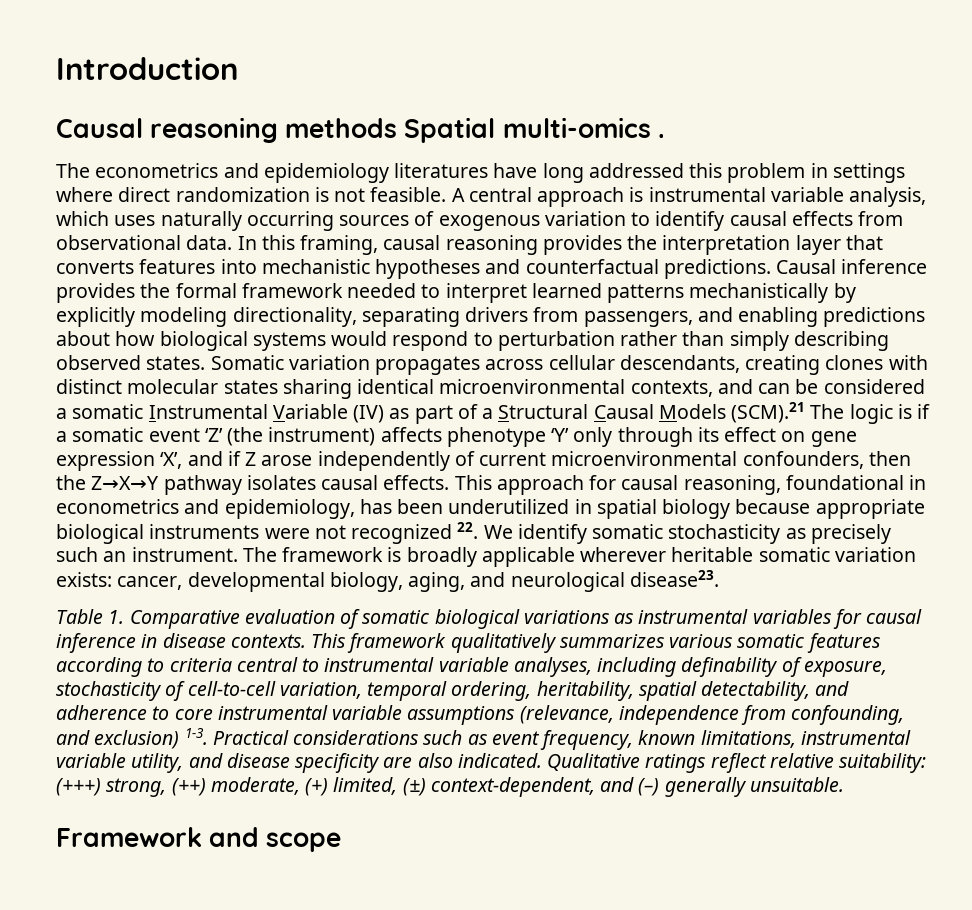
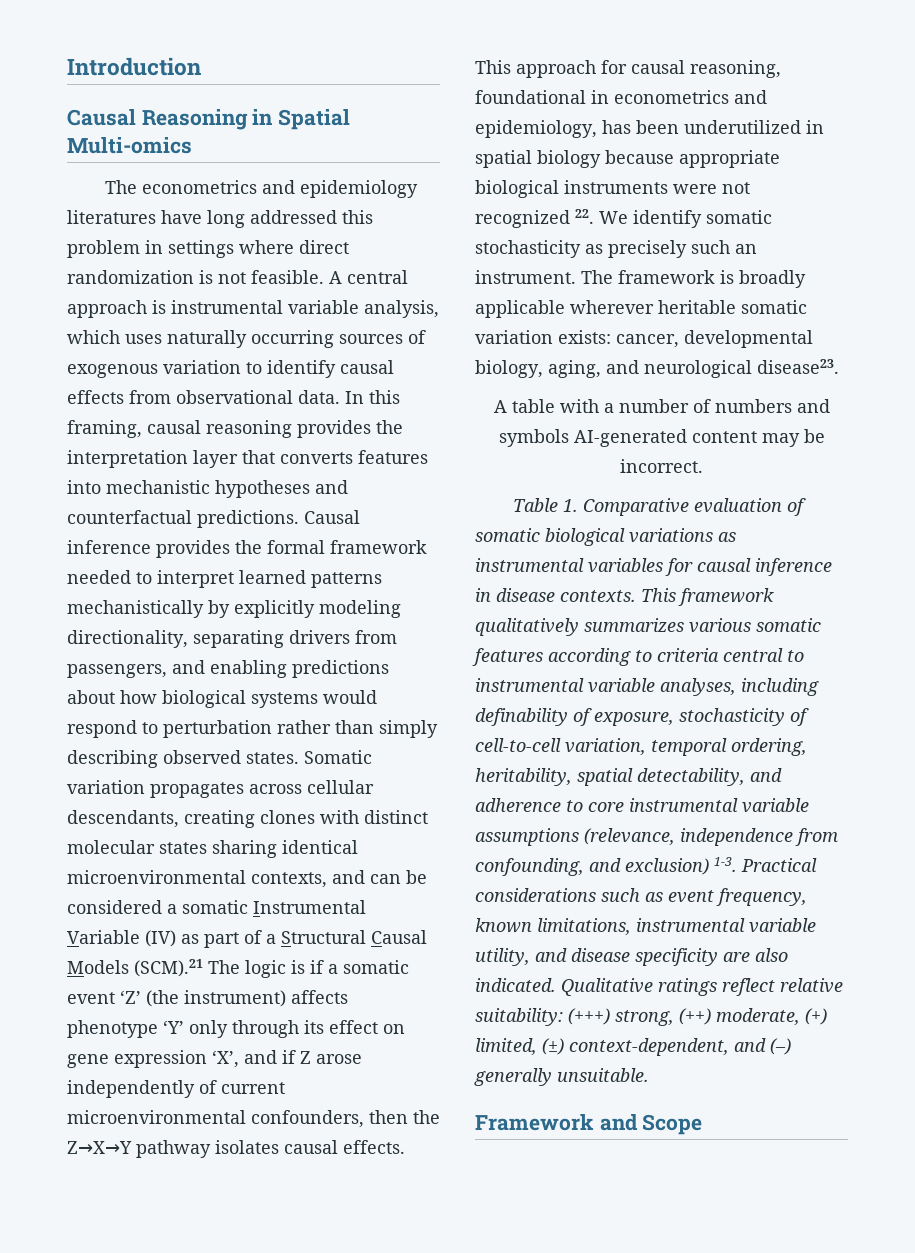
- Causal reasoning methods Spatial multi-omics .
+ Causal Reasoning in Spatial Multi-omics
+ A table with a number of numbers and symbols AI-generated content may be incorrect.
- Framework and scope
+ Framework and Scope

